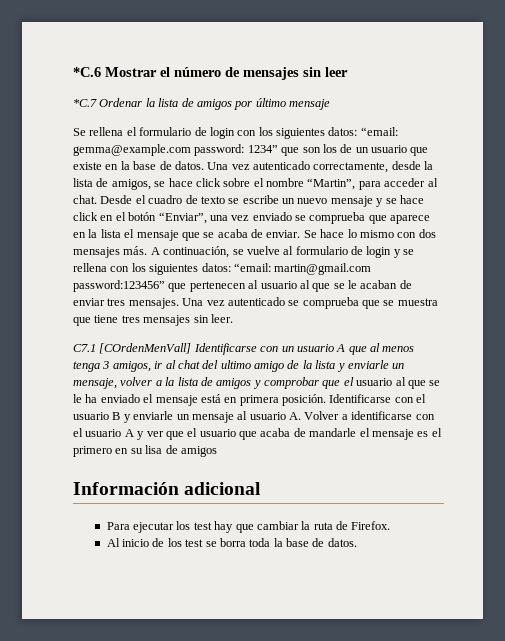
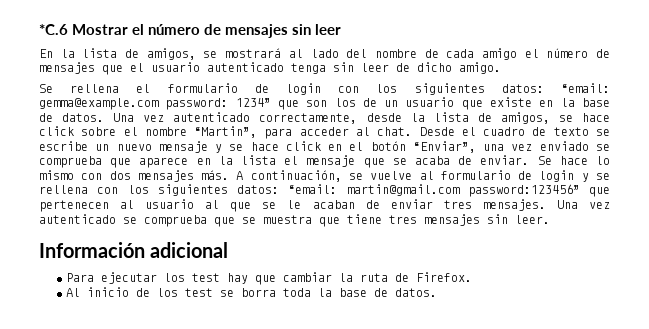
- *C.7 Ordenar la lista de amigos por último mensaje
+ En la lista de amigos, se mostrará al lado del nombre de cada amigo el número de mensajes que el usuario autenticado tenga sin leer de dicho amigo.
- C7.1 [COrdenMenVall] Identificarse con un usuario A que al menos tenga 3 amigos, ir al chat del ultimo amigo de la lista y enviarle un mensaje, volver a la lista de amigos y comprobar que el usuario al que se le ha enviado el mensaje está en primera posición. Identificarse con el usuario B y enviarle un mensaje al usuario A. Volver a identificarse con el usuario A y ver que el usuario que acaba de mandarle el mensaje es el primero en su lisa de amigos

